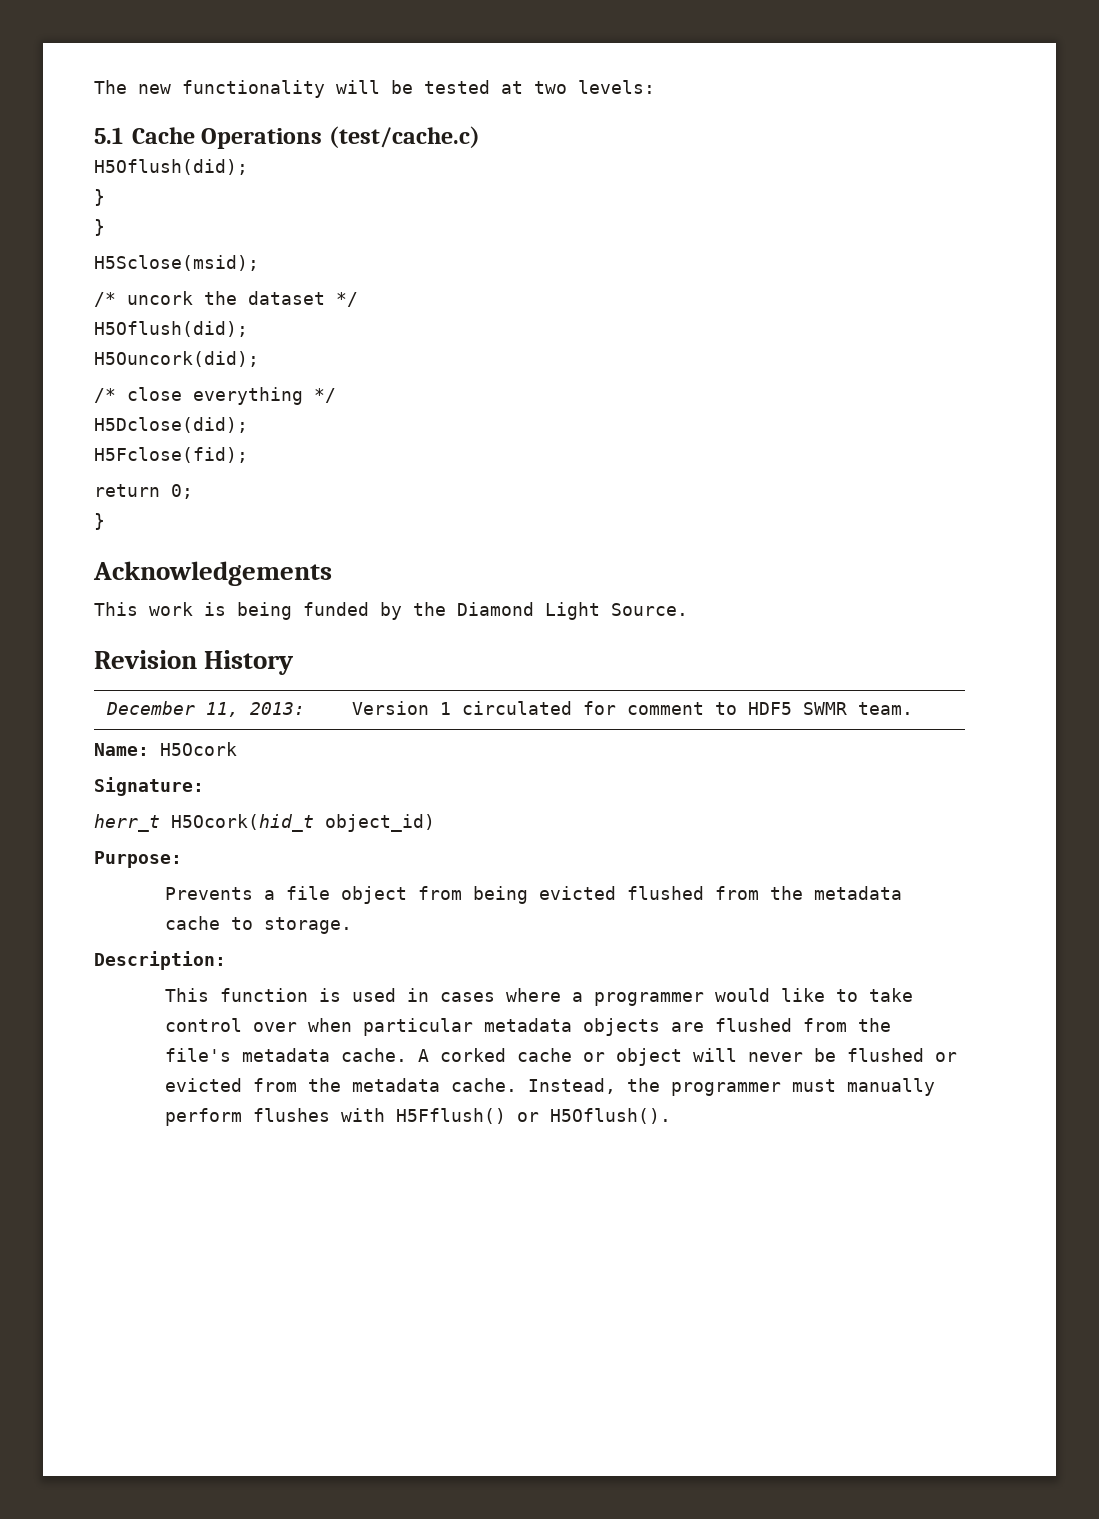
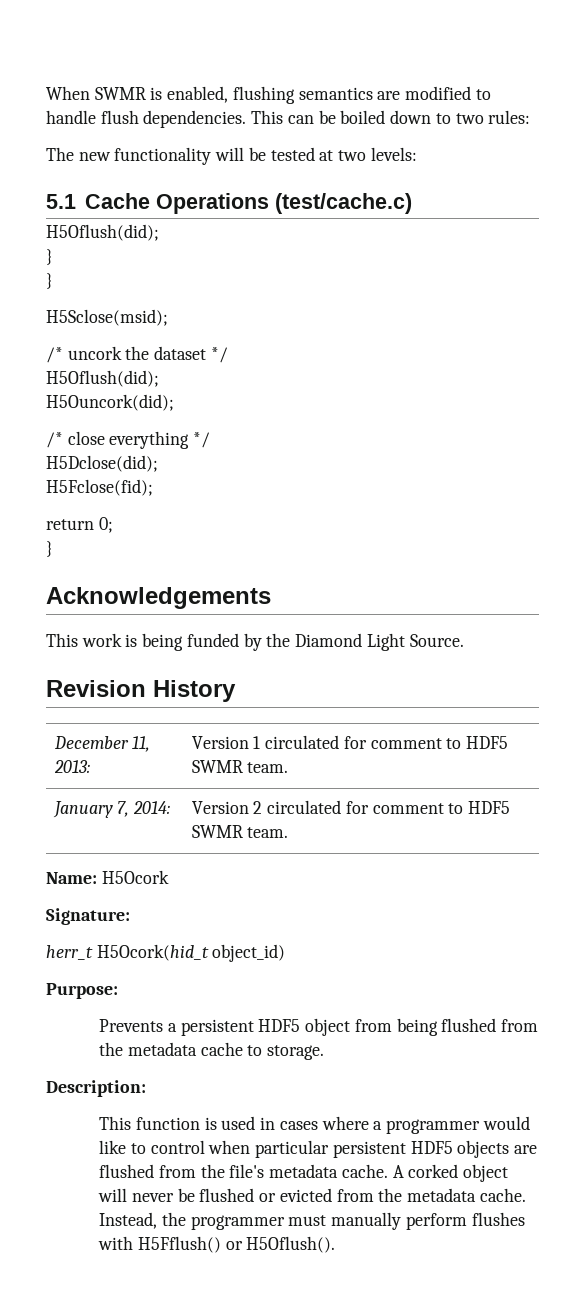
+ When SWMR is enabled, flushing semantics are modified to handle flush dependencies. This can be boiled down to two rules:
+ January 7, 2014: | Version 2 circulated for comment to HDF5 SWMR team.
- Prevents a file object from being evicted flushed from the metadata cache to storage.
+ Prevents a persistent HDF5 object from being flushed from the metadata cache to storage.
- This function is used in cases where a programmer would like to take control over when particular metadata objects are flushed from the file's metadata cache.
+ This function is used in cases where a programmer would like to control when particular persistent HDF5 objects are flushed from the file's metadata cache.
- A corked cache or object will never be flushed or evicted from the metadata cache.
+ A corked object will never be flushed or evicted from the metadata cache.

